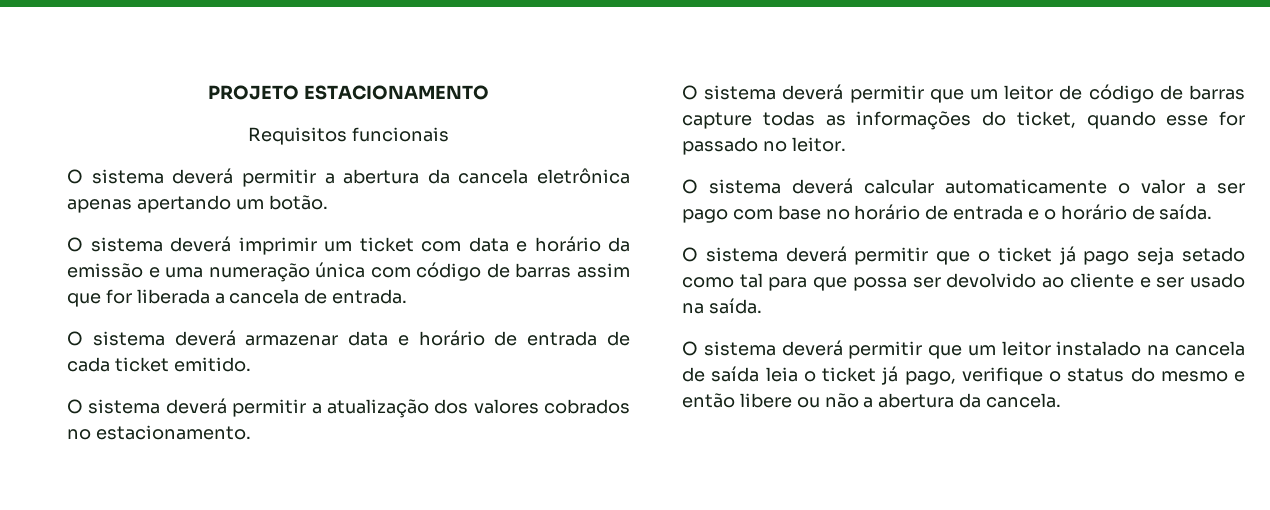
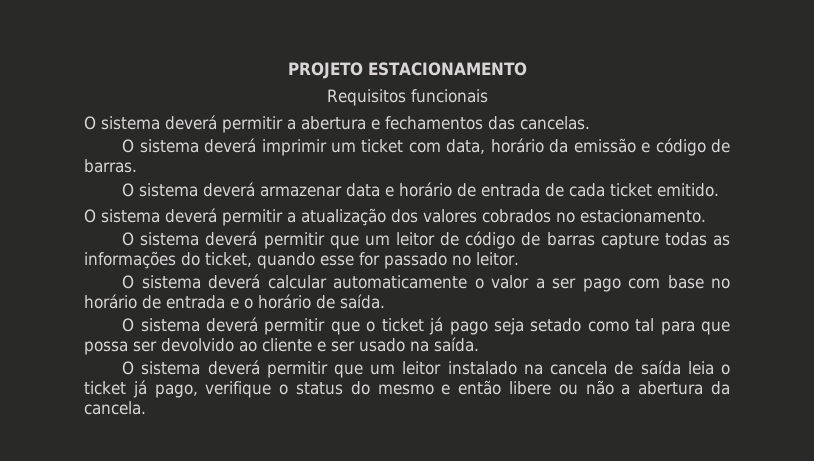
- O sistema deverá permitir a abertura da cancela eletrônica apenas apertando um botão.
+ O sistema deverá permitir a abertura e fechamentos das cancelas.
- O sistema deverá imprimir um ticket com data e horário da emissão e uma numeração única com código de barras assim que for liberada a cancela de entrada.
+ O sistema deverá imprimir um ticket com data, horário da emissão e código de barras.

